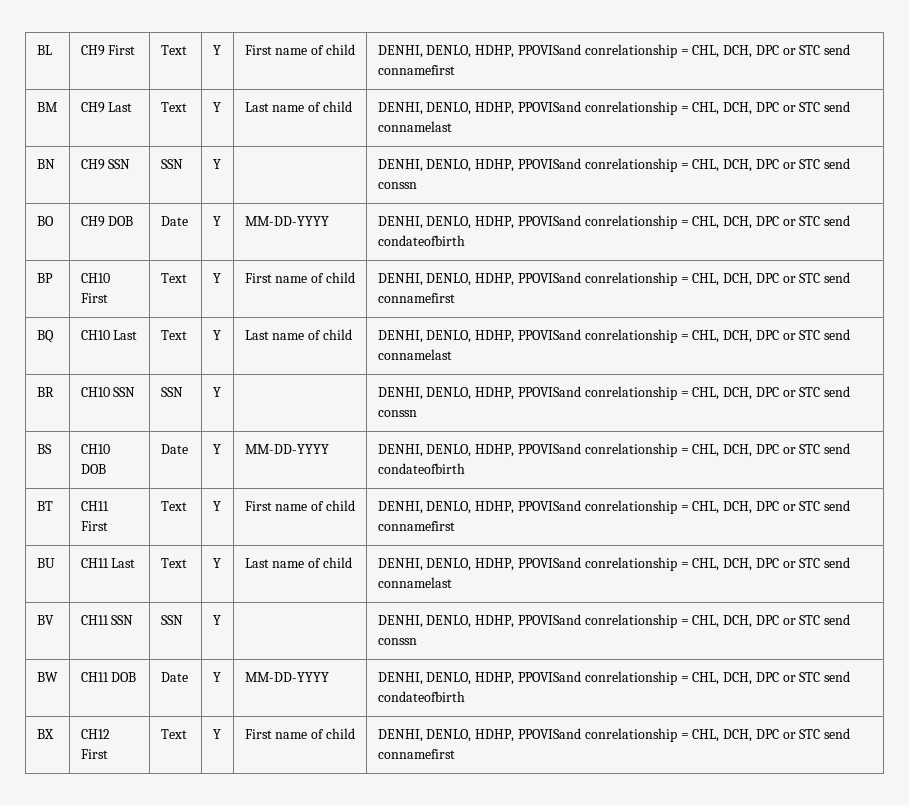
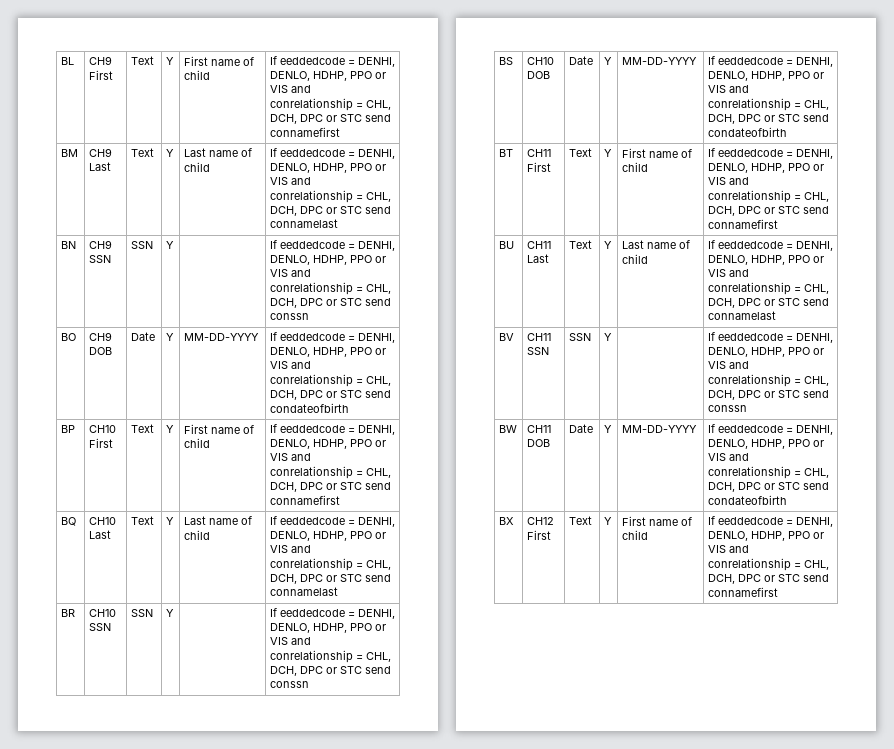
- BL | CH9 First | Text | Y | First name of child | DENHI, DENLO, HDHP, PPOVISand conrelationship = CHL, DCH, DPC or STC send connamefirst
+ BL | CH9 First | Text | Y | First name of child | If eeddedcode = DENHI, DENLO, HDHP, PPO or VIS and conrelationship = CHL, DCH, DPC or STC send connamefirst
- BM | CH9 Last | Text | Y | Last name of child | DENHI, DENLO, HDHP, PPOVISand conrelationship = CHL, DCH, DPC or STC send connamelast
+ BM | CH9 Last | Text | Y | Last name of child | If eeddedcode = DENHI, DENLO, HDHP, PPO or VIS and conrelationship = CHL, DCH, DPC or STC send connamelast
- BN | CH9 SSN | SSN | Y | | DENHI, DENLO, HDHP, PPOVISand conrelationship = CHL, DCH, DPC or STC send conssn
+ BN | CH9 SSN | SSN | Y | | If eeddedcode = DENHI, DENLO, HDHP, PPO or VIS and conrelationship = CHL, DCH, DPC or STC send conssn
- BO | CH9 DOB | Date | Y | MM-DD-YYYY | DENHI, DENLO, HDHP, PPOVISand conrelationship = CHL, DCH, DPC or STC send condateofbirth
+ BO | CH9 DOB | Date | Y | MM-DD-YYYY | If eeddedcode = DENHI, DENLO, HDHP, PPO or VIS and conrelationship = CHL, DCH, DPC or STC send condateofbirth
- BP | CH10 First | Text | Y | First name of child | DENHI, DENLO, HDHP, PPOVISand conrelationship = CHL, DCH, DPC or STC send connamefirst
+ BP | CH10 First | Text | Y | First name of child | If eeddedcode = DENHI, DENLO, HDHP, PPO or VIS and conrelationship = CHL, DCH, DPC or STC send connamefirst
- BQ | CH10 Last | Text | Y | Last name of child | DENHI, DENLO, HDHP, PPOVISand conrelationship = CHL, DCH, DPC or STC send connamelast
+ BQ | CH10 Last | Text | Y | Last name of child | If eeddedcode = DENHI, DENLO, HDHP, PPO or VIS and conrelationship = CHL, DCH, DPC or STC send connamelast
- BR | CH10 SSN | SSN | Y | | DENHI, DENLO, HDHP, PPOVISand conrelationship = CHL, DCH, DPC or STC send conssn
+ BR | CH10 SSN | SSN | Y | | If eeddedcode = DENHI, DENLO, HDHP, PPO or VIS and conrelationship = CHL, DCH, DPC or STC send conssn
- BS | CH10 DOB | Date | Y | MM-DD-YYYY | DENHI, DENLO, HDHP, PPOVISand conrelationship = CHL, DCH, DPC or STC send condateofbirth
+ BS | CH10 DOB | Date | Y | MM-DD-YYYY | If eeddedcode = DENHI, DENLO, HDHP, PPO or VIS and conrelationship = CHL, DCH, DPC or STC send condateofbirth
- BT | CH11 First | Text | Y | First name of child | DENHI, DENLO, HDHP, PPOVISand conrelationship = CHL, DCH, DPC or STC send connamefirst
+ BT | CH11 First | Text | Y | First name of child | If eeddedcode = DENHI, DENLO, HDHP, PPO or VIS and conrelationship = CHL, DCH, DPC or STC send connamefirst
- BU | CH11 Last | Text | Y | Last name of child | DENHI, DENLO, HDHP, PPOVISand conrelationship = CHL, DCH, DPC or STC send connamelast
+ BU | CH11 Last | Text | Y | Last name of child | If eeddedcode = DENHI, DENLO, HDHP, PPO or VIS and conrelationship = CHL, DCH, DPC or STC send connamelast
- BV | CH11 SSN | SSN | Y | | DENHI, DENLO, HDHP, PPOVISand conrelationship = CHL, DCH, DPC or STC send conssn
+ BV | CH11 SSN | SSN | Y | | If eeddedcode = DENHI, DENLO, HDHP, PPO or VIS and conrelationship = CHL, DCH, DPC or STC send conssn
- BW | CH11 DOB | Date | Y | MM-DD-YYYY | DENHI, DENLO, HDHP, PPOVISand conrelationship = CHL, DCH, DPC or STC send condateofbirth
+ BW | CH11 DOB | Date | Y | MM-DD-YYYY | If eeddedcode = DENHI, DENLO, HDHP, PPO or VIS and conrelationship = CHL, DCH, DPC or STC send condateofbirth
- BX | CH12 First | Text | Y | First name of child | DENHI, DENLO, HDHP, PPOVISand conrelationship = CHL, DCH, DPC or STC send connamefirst
+ BX | CH12 First | Text | Y | First name of child | If eeddedcode = DENHI, DENLO, HDHP, PPO or VIS and conrelationship = CHL, DCH, DPC or STC send connamefirst

